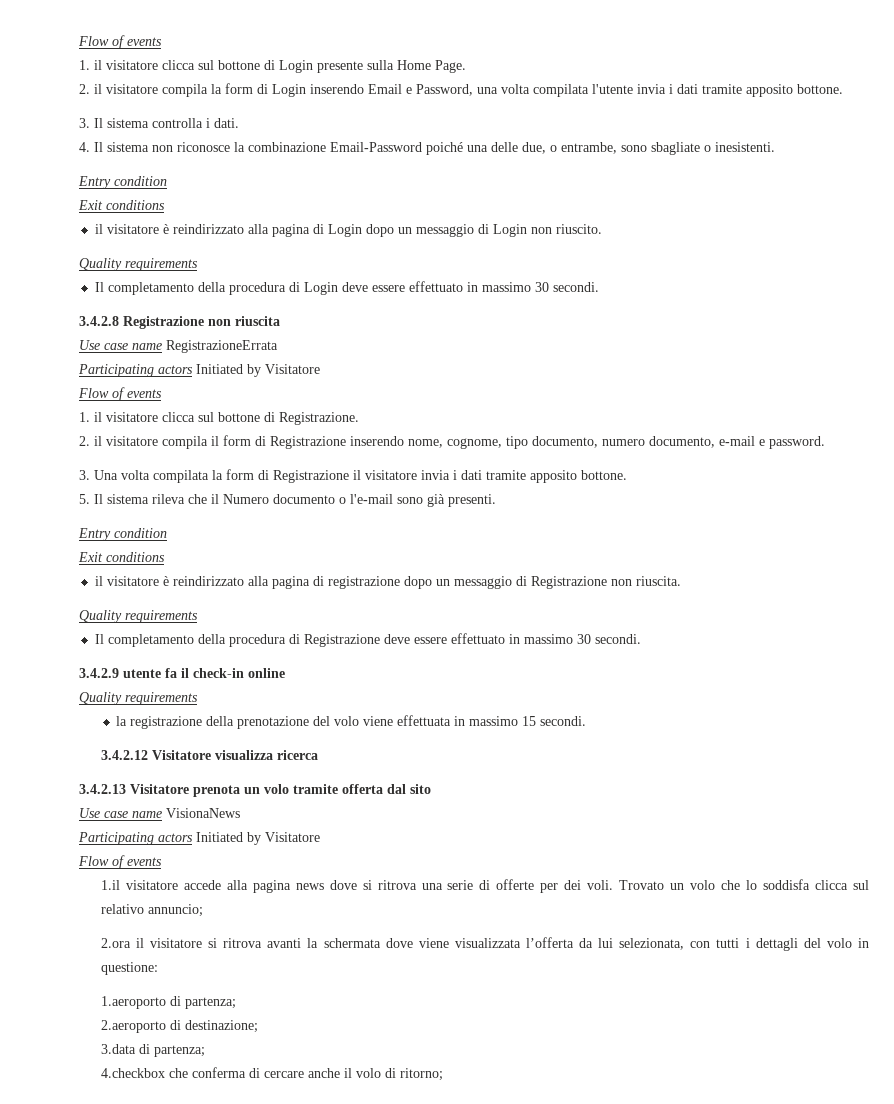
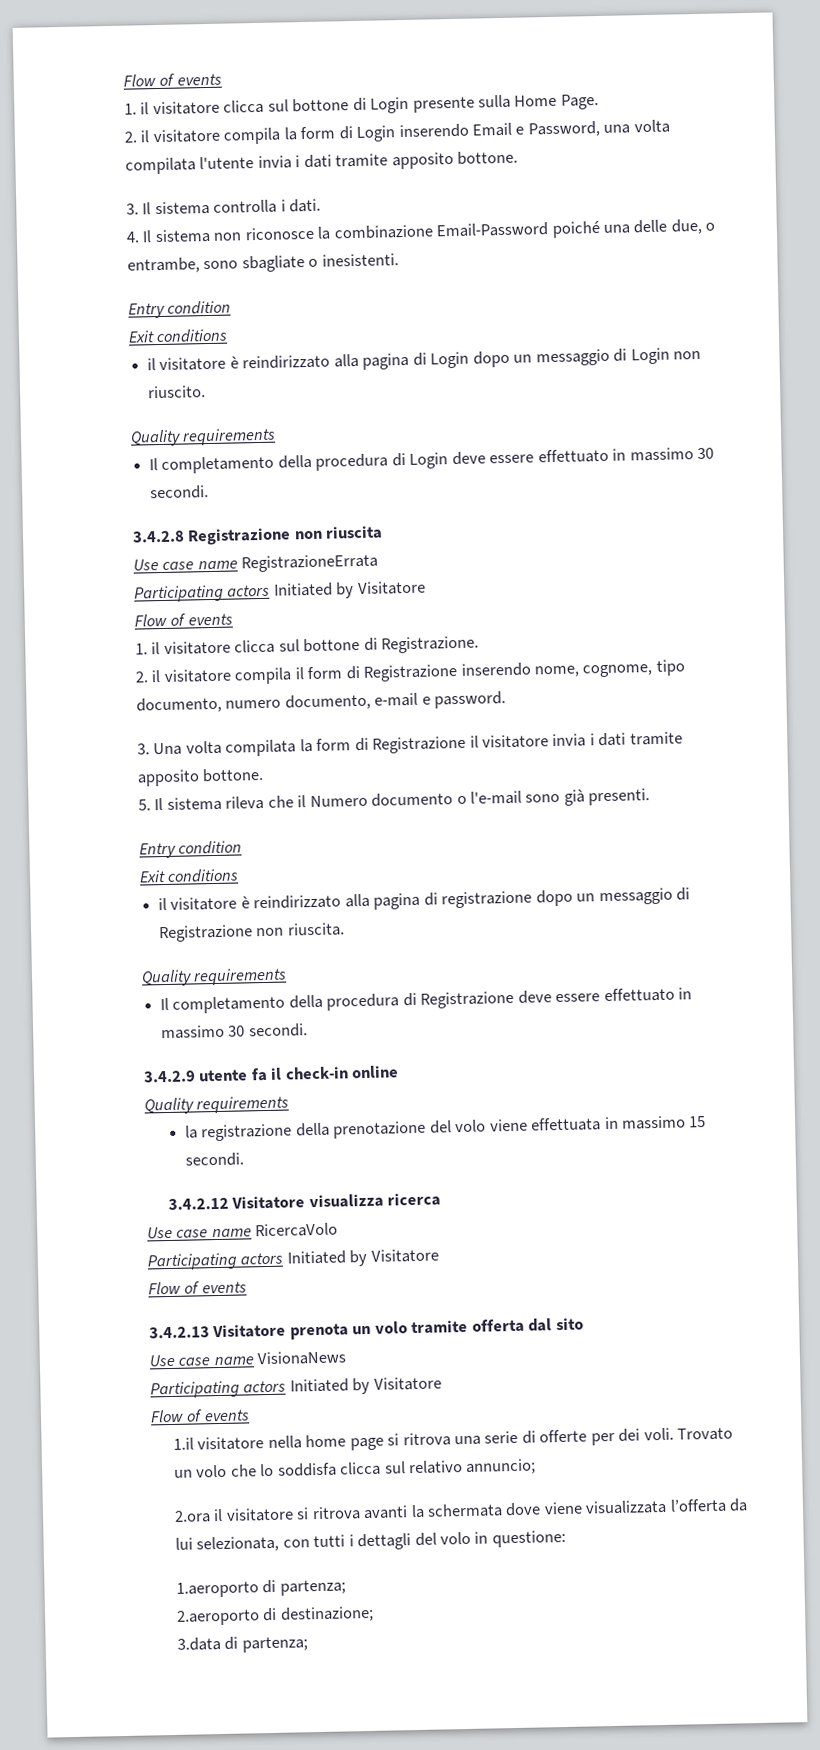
+ Use case name RicercaVolo
+ Participating actors Initiated by Visitatore
+ Flow of events
- 1.il visitatore accede alla pagina news dove si ritrova una serie di offerte per dei voli.
+ 1.il visitatore nella home page si ritrova una serie di offerte per dei voli.
- 4.checkbox che conferma di cercare anche il volo di ritorno;

